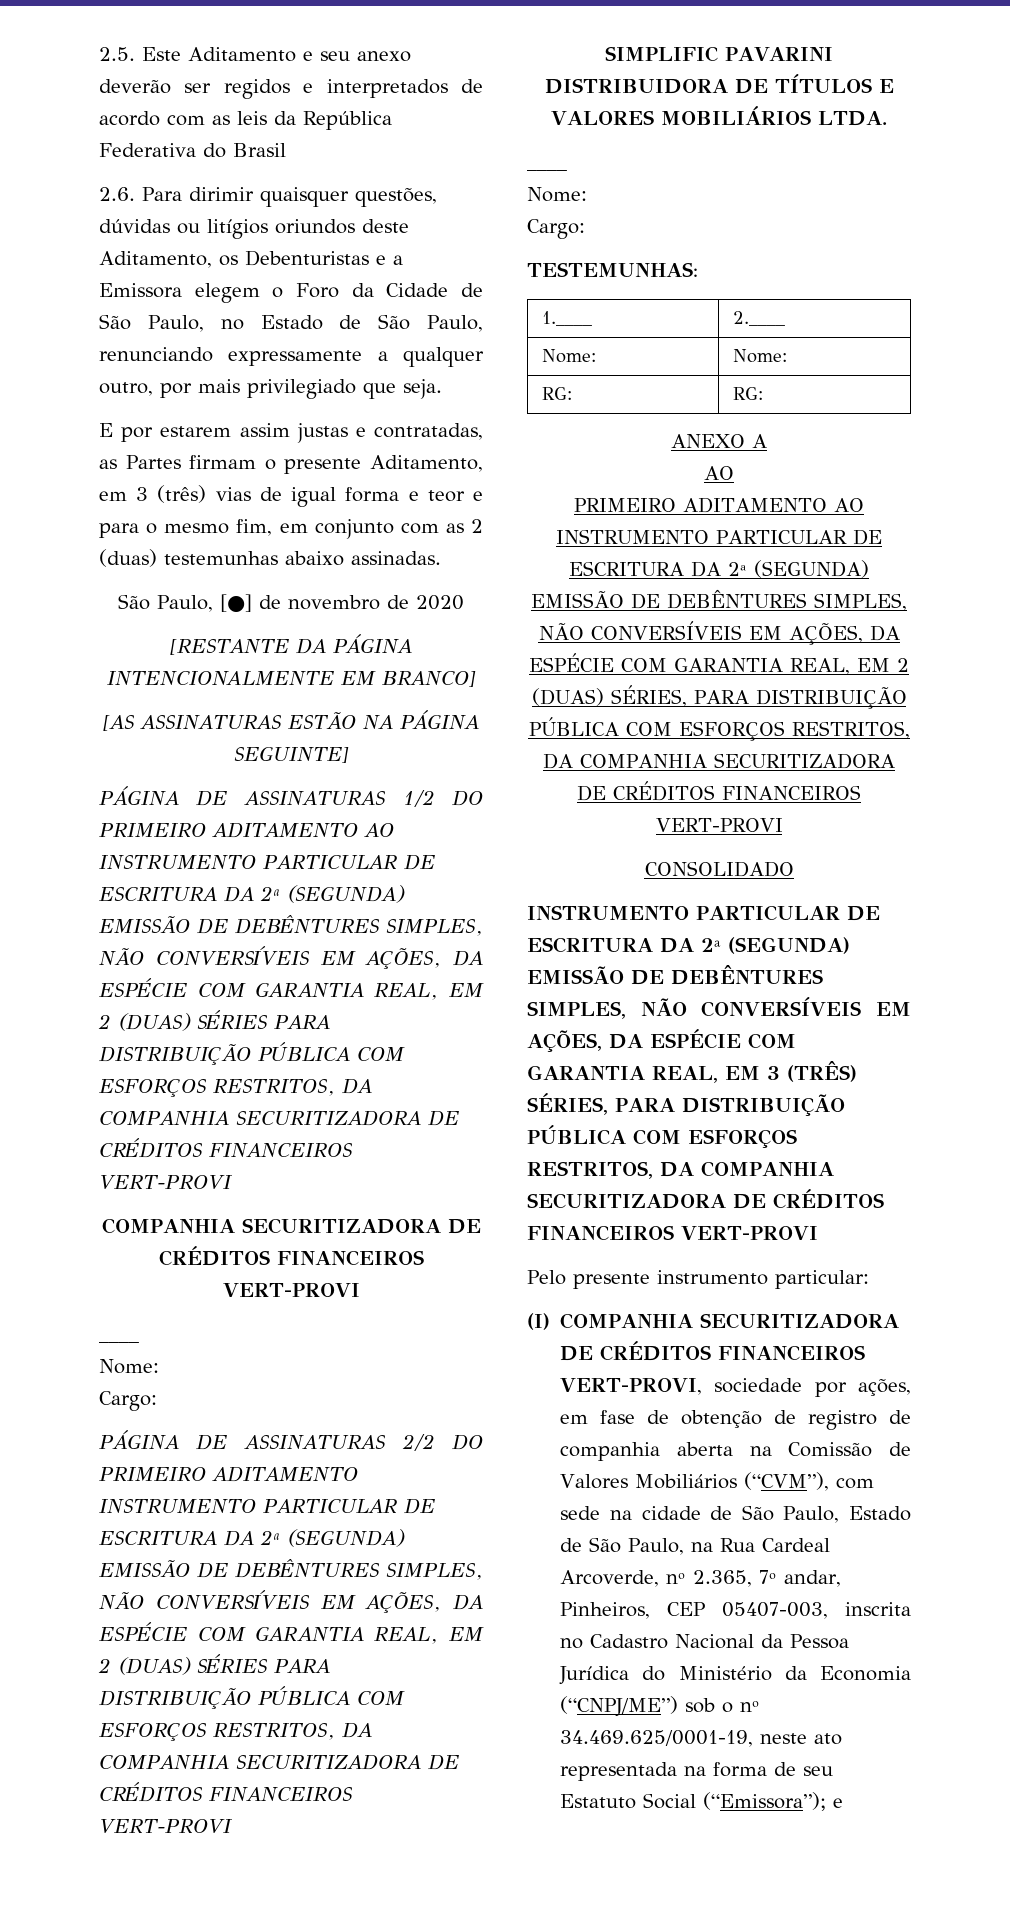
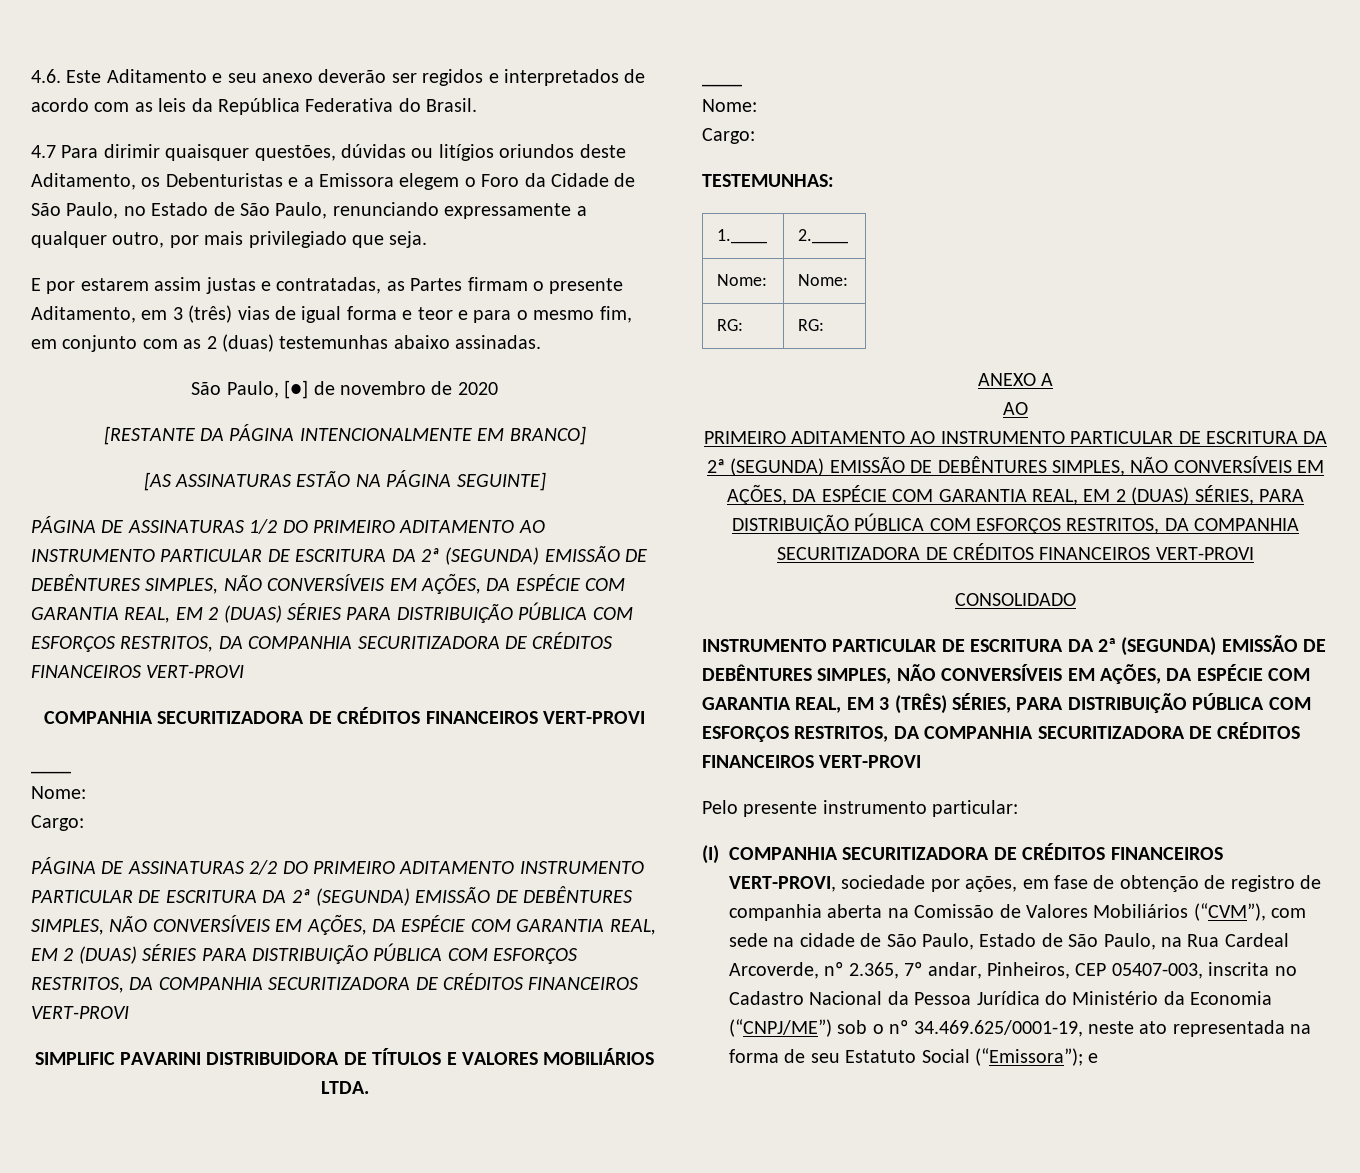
- 2.5. Este Aditamento e seu anexo deverão ser regidos e interpretados de acordo com as leis da República Federativa do Brasil
- 2.6. Para dirimir quaisquer questões, dúvidas ou litígios oriundos deste Aditamento, os Debenturistas e a Emissora elegem o Foro da Cidade de São Paulo, no Estado de São Paulo, renunciando expressamente a qualquer outro, por mais privilegiado que seja.
+ 4.6. Este Aditamento e seu anexo deverão ser regidos e interpretados de acordo com as leis da República Federativa do Brasil.
+ 4.7 Para dirimir quaisquer questões, dúvidas ou litígios oriundos deste Aditamento, os Debenturistas e a Emissora elegem o Foro da Cidade de São Paulo, no Estado de São Paulo, renunciando expressamente a qualquer outro, por mais privilegiado que seja.

